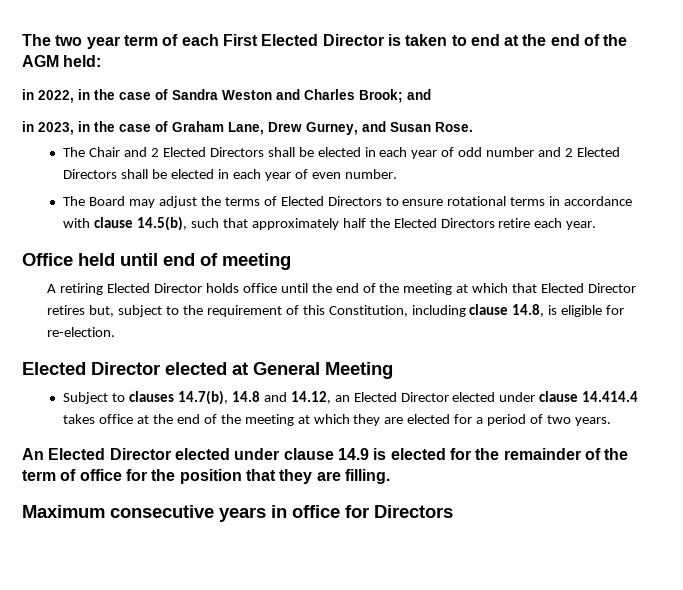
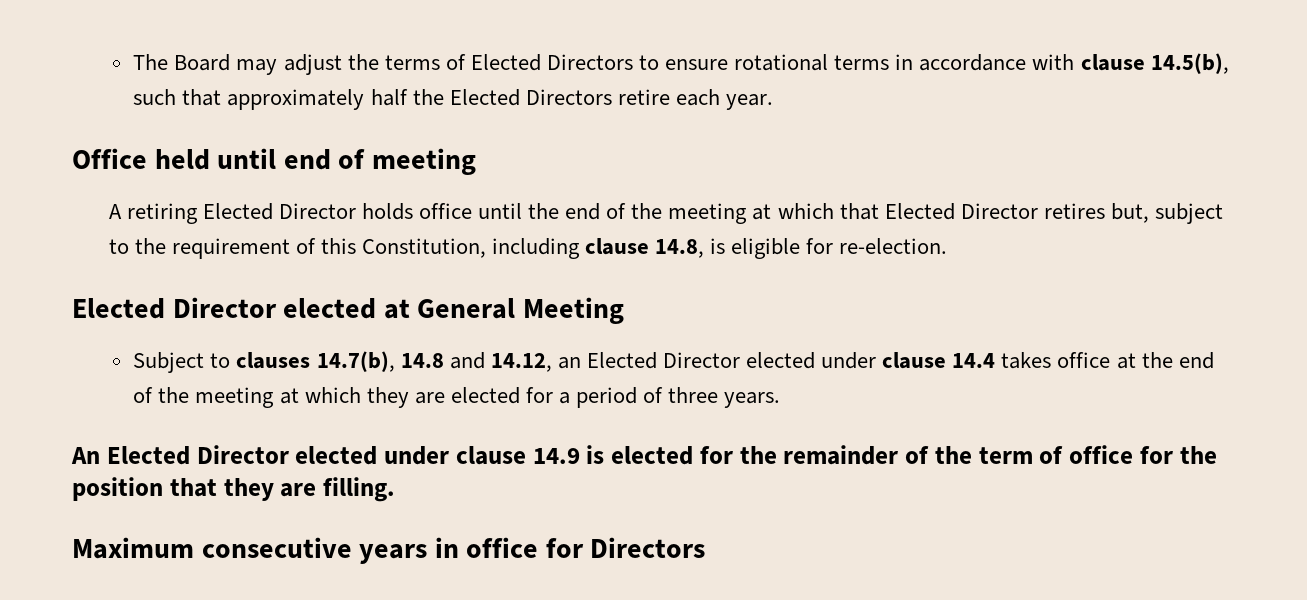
- The two year term of each First Elected Director is taken to end at the end of the AGM held:
- in 2022, in the case of Sandra Weston and Charles Brook; and
- in 2023, in the case of Graham Lane, Drew Gurney, and Susan Rose.
- The Chair and 2 Elected Directors shall be elected in each year of odd number and 2 Elected Directors shall be elected in each year of even number.
- Subject to clauses 14.7(b), 14.8 and 14.12, an Elected Director elected under clause 14.414.4 takes office at the end of the meeting at which they are elected for a period of two years.
+ Subject to clauses 14.7(b), 14.8 and 14.12, an Elected Director elected under clause 14.4 takes office at the end of the meeting at which they are elected for a period of three years.

